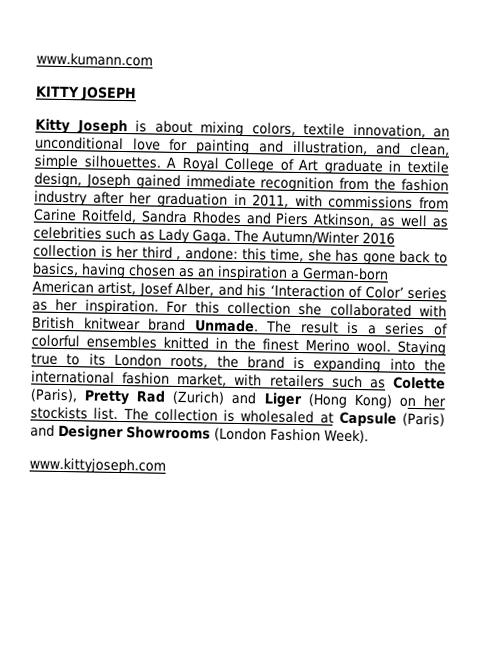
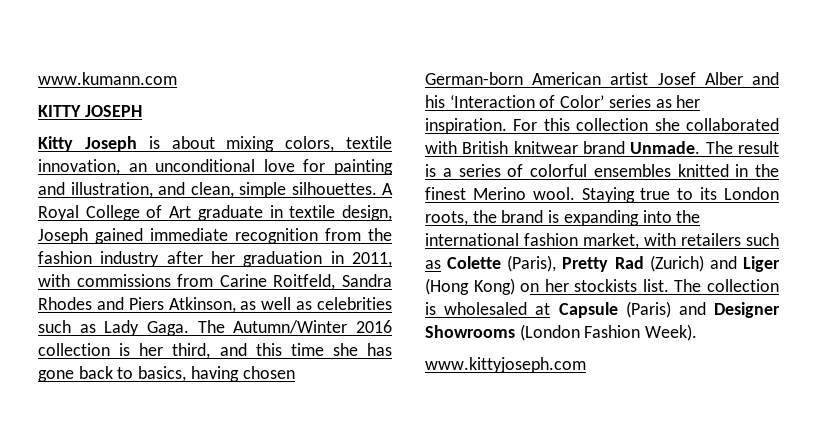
- The Autumn/Winter 2016 collection is her third , andone: this time, she has gone back to basics, having chosen as an inspiration a German-born American artist, Josef Alber, and his ‘Interaction of Color’ series as her inspiration.
+ The Autumn/Winter 2016 collection is her third, and this time she has gone back to basics, having chosen German-born American artist Josef Alber and his ‘Interaction of Color’ series as her inspiration.

